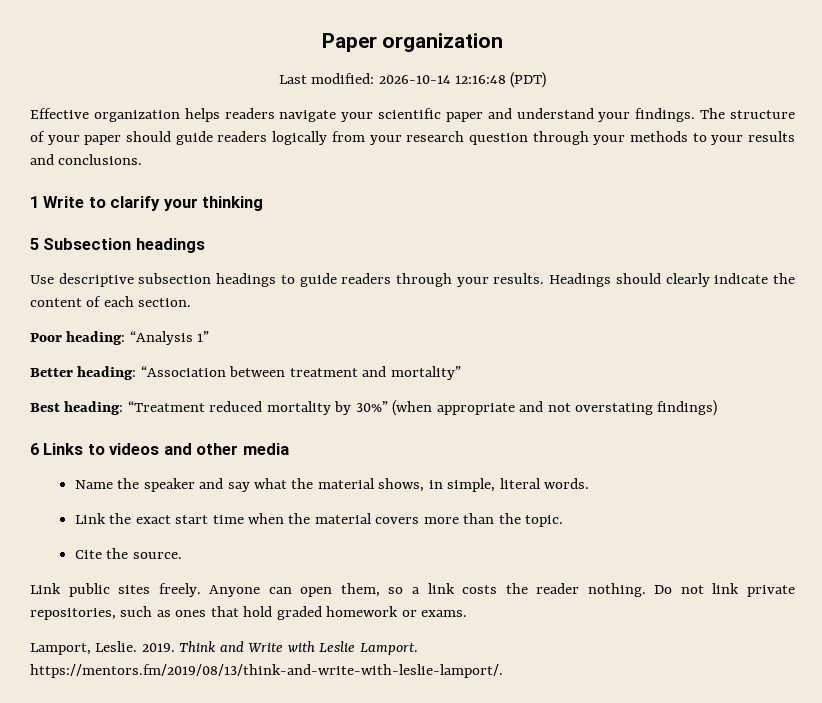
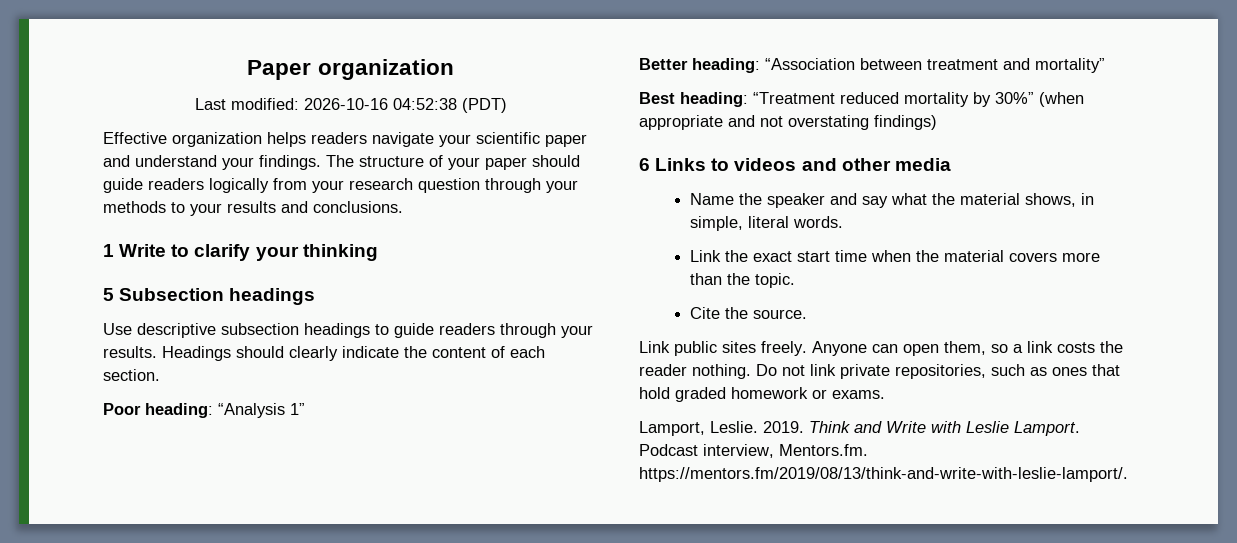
- Last modified: 2026-10-14 12:16:48 (PDT)
+ Last modified: 2026-10-16 04:52:38 (PDT)
- Think and Write with Leslie Lamport. https://mentors.fm/2019/08/13/think-and-write-with-leslie-lamport/.
+ Think and Write with Leslie Lamport. Podcast interview, Mentors.fm. https://mentors.fm/2019/08/13/think-and-write-with-leslie-lamport/.

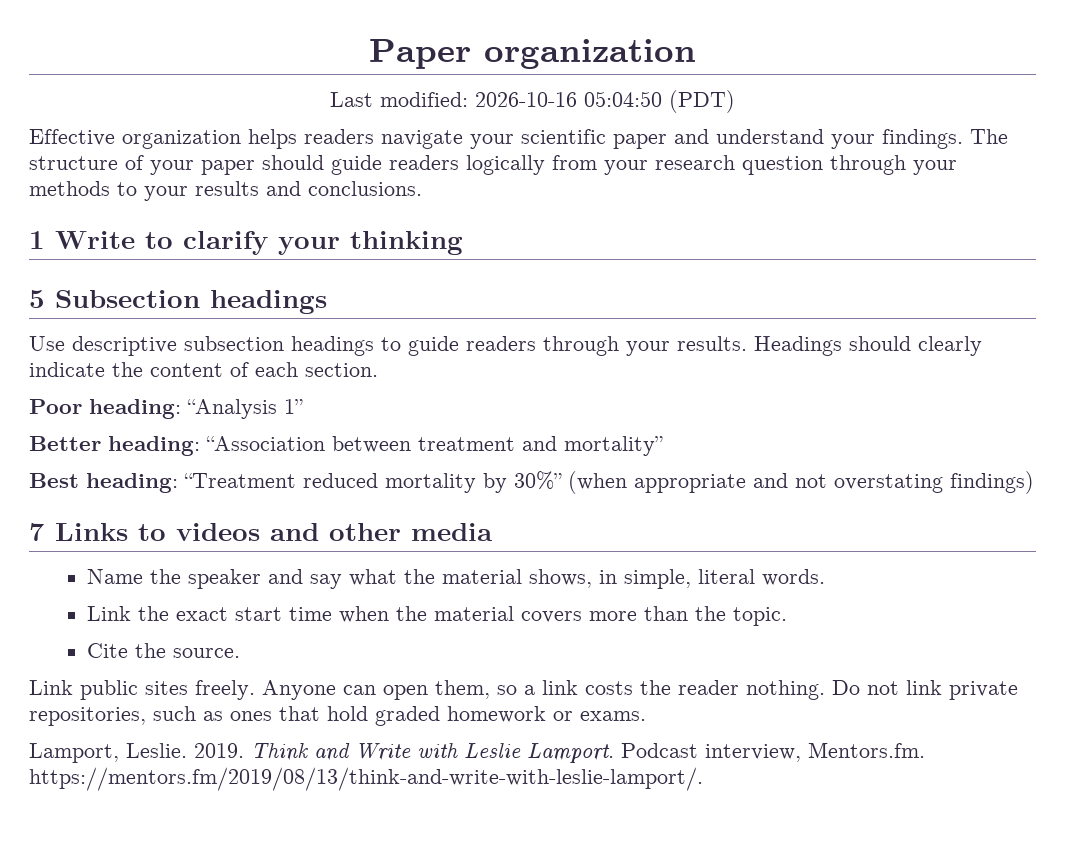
- Last modified: 2026-10-16 04:52:38 (PDT)
+ Last modified: 2026-10-16 05:04:50 (PDT)
- 6 Links to videos and other media
+ 7 Links to videos and other media

